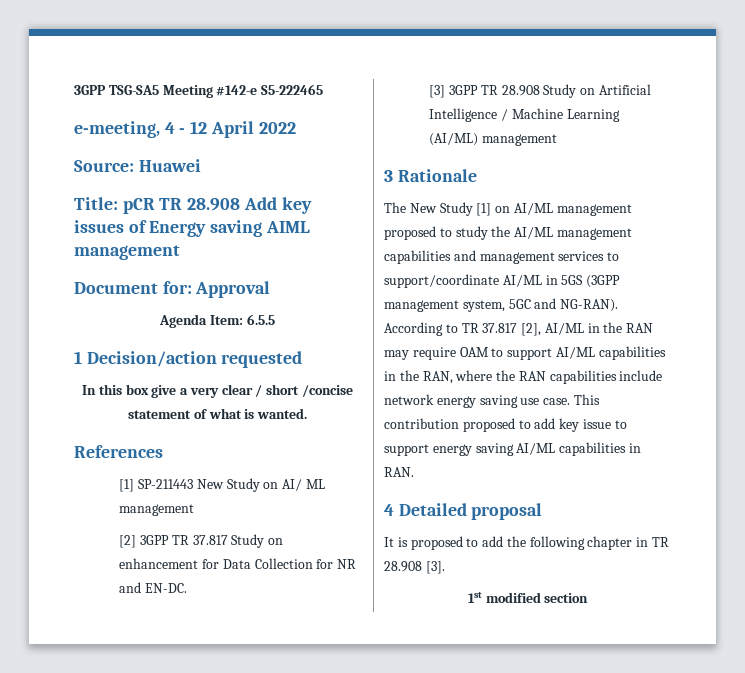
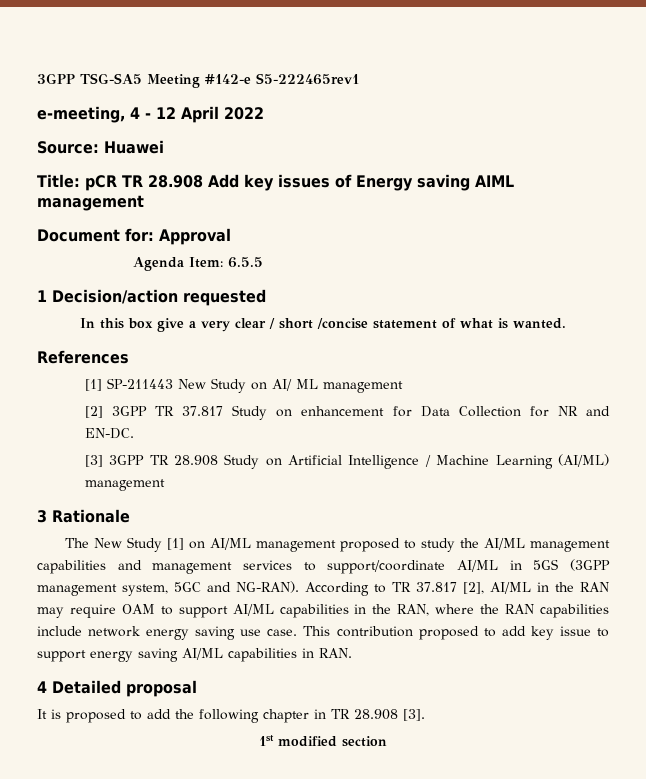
- 3GPP TSG-SA5 Meeting #142-e S5-222465
+ 3GPP TSG-SA5 Meeting #142-e S5-222465rev1

